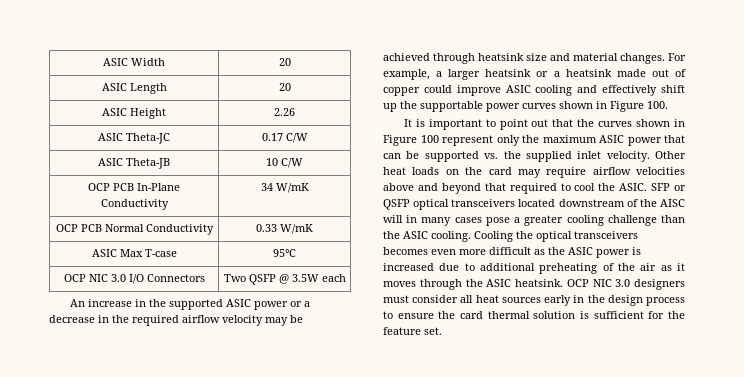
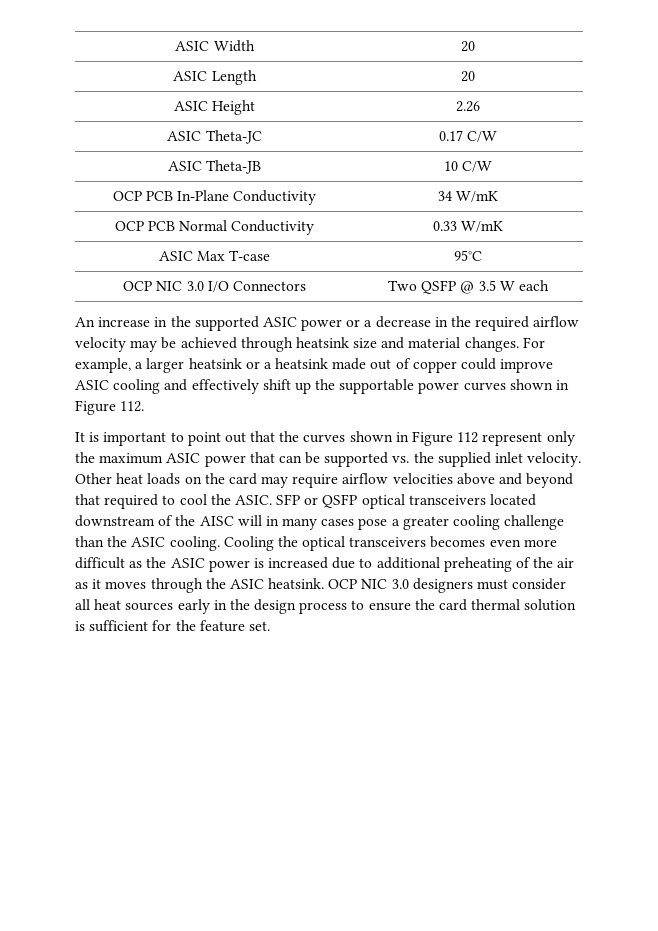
- OCP NIC 3.0 I/O Connectors | Two QSFP @ 3.5W each
+ OCP NIC 3.0 I/O Connectors | Two QSFP @ 3.5 W each
- For example, a larger heatsink or a heatsink made out of copper could improve ASIC cooling and effectively shift up the supportable power curves shown in Figure 100.
+ For example, a larger heatsink or a heatsink made out of copper could improve ASIC cooling and effectively shift up the supportable power curves shown in Figure 112.
- It is important to point out that the curves shown in Figure 100 represent only the maximum ASIC power that can be supported vs. the supplied inlet velocity.
+ It is important to point out that the curves shown in Figure 112 represent only the maximum ASIC power that can be supported vs. the supplied inlet velocity.

